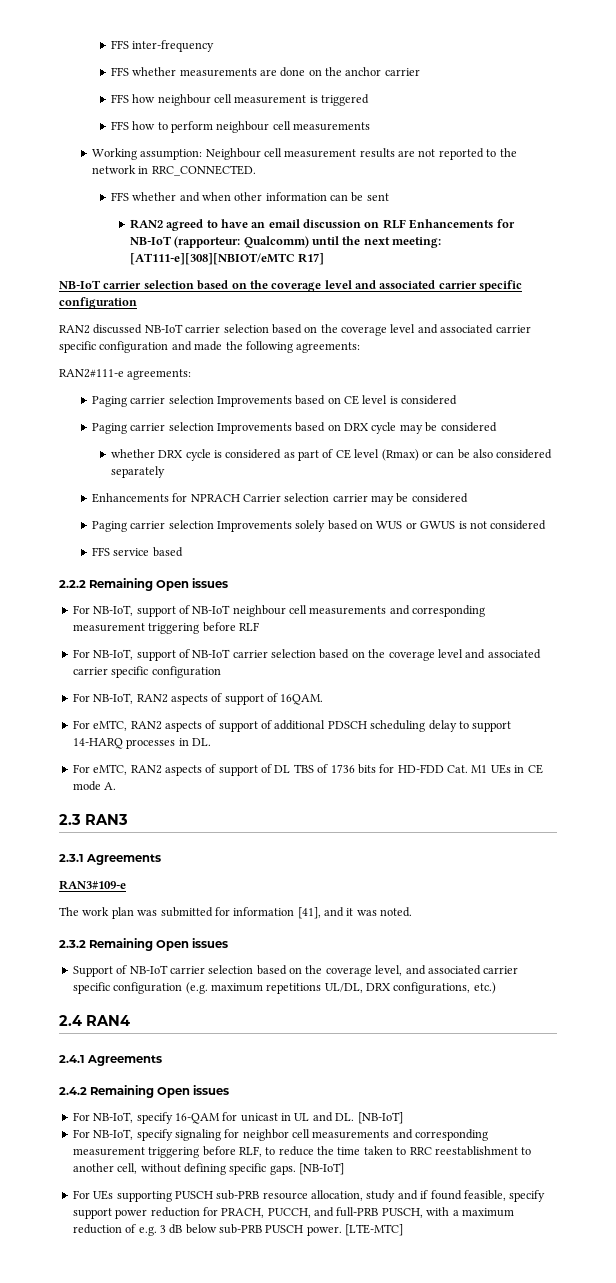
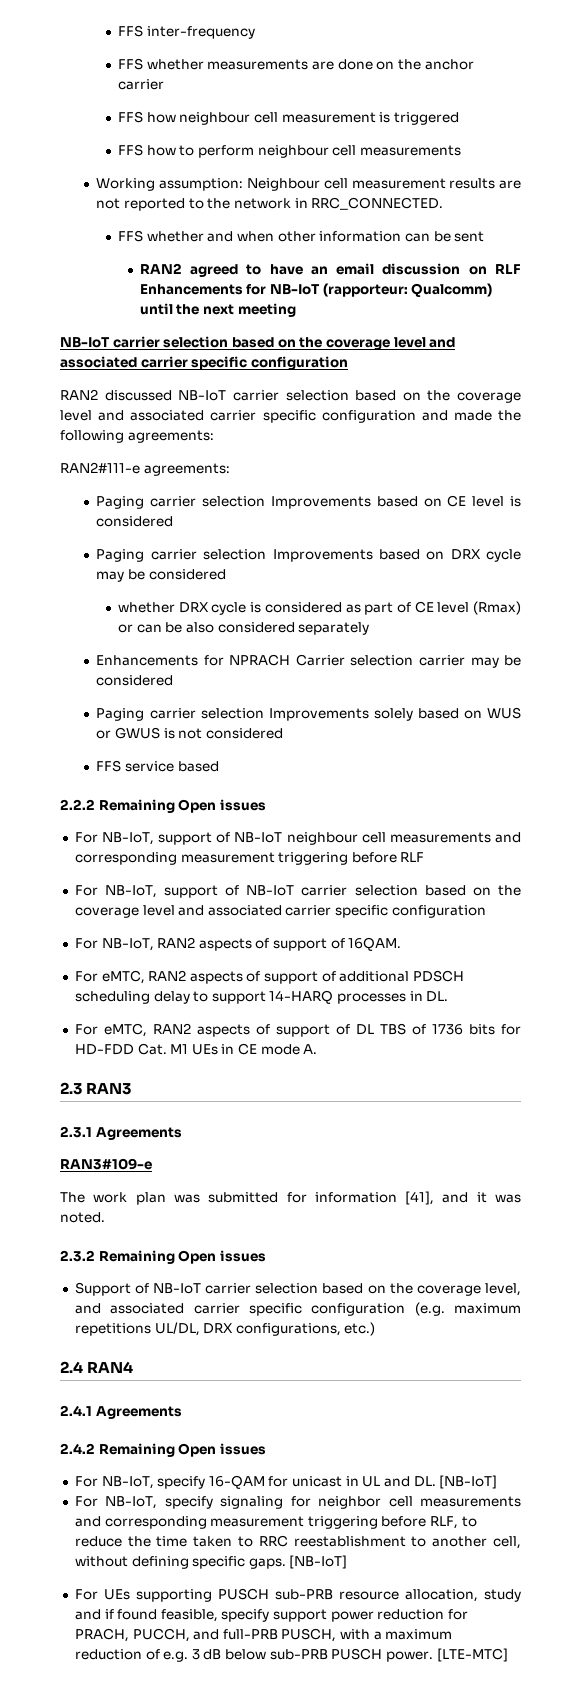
- RAN2 agreed to have an email discussion on RLF Enhancements for NB-IoT (rapporteur: Qualcomm) until the next meeting: [AT111-e][308][NBIOT/eMTC R17]
+ RAN2 agreed to have an email discussion on RLF Enhancements for NB-IoT (rapporteur: Qualcomm) until the next meeting

